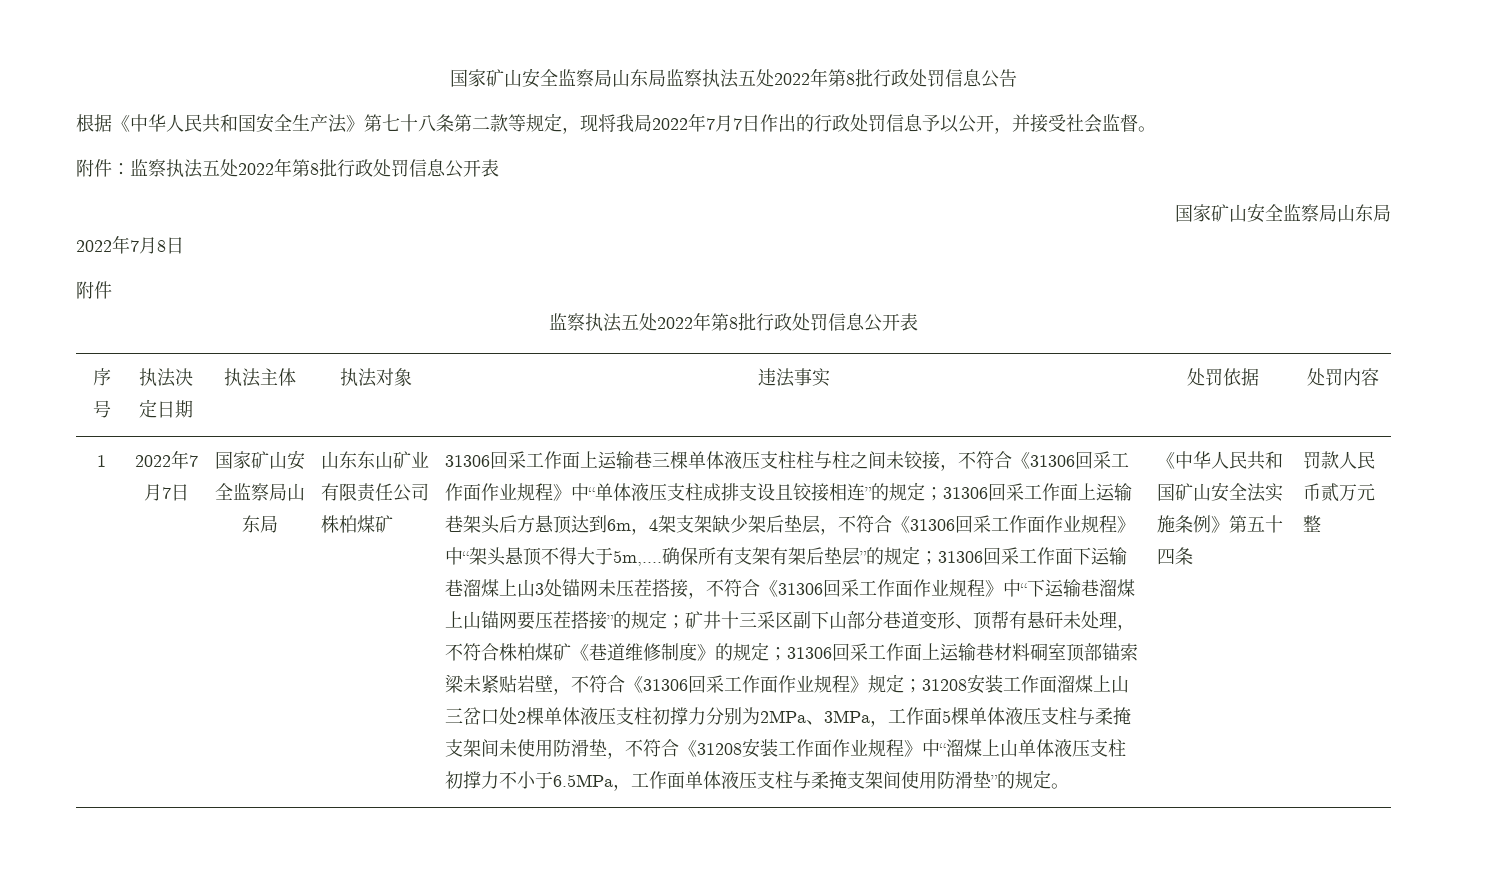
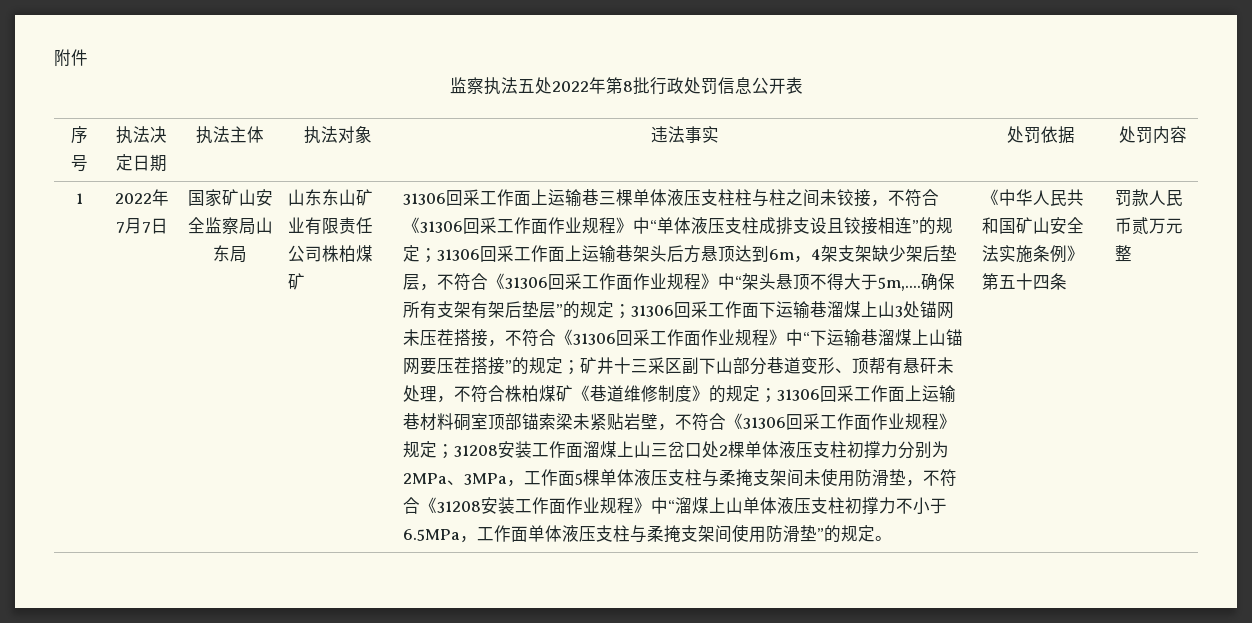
- 国家矿山安全监察局山东局监察执法五处2022年第8批行政处罚信息公告
- 根据《中华人民共和国安全生产法》第七十八条第二款等规定，现将我局2022年7月7日作出的行政处罚信息予以公开，并接受社会监督。
- 附件：监察执法五处2022年第8批行政处罚信息公开表
- 国家矿山安全监察局山东局
- 2022年7月8日

